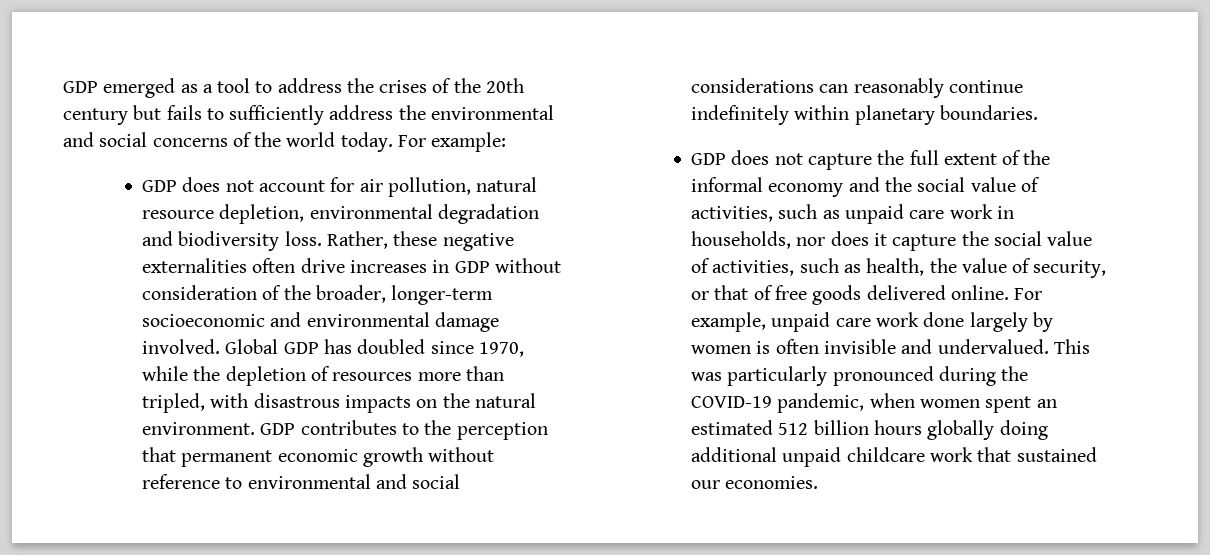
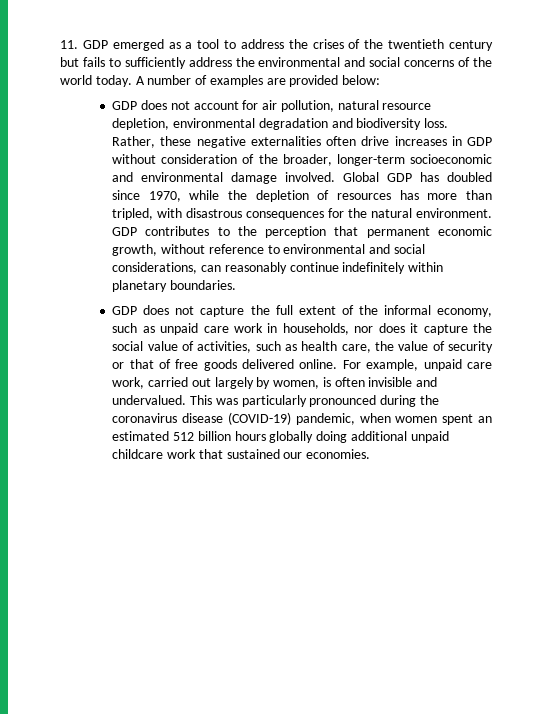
- GDP emerged as a tool to address the crises of the 20th century but fails to sufficiently address the environmental and social concerns of the world today.
+ 11. GDP emerged as a tool to address the crises of the twentieth century but fails to sufficiently address the environmental and social concerns of the world today.
- For example:
+ A number of examples are provided below:
- Global GDP has doubled since 1970, while the depletion of resources more than tripled, with disastrous impacts on the natural environment.
+ Global GDP has doubled since 1970, while the depletion of resources has more than tripled, with disastrous consequences for the natural environment.
- GDP contributes to the perception that permanent economic growth without reference to environmental and social considerations can reasonably continue indefinitely within planetary boundaries.
+ GDP contributes to the perception that permanent economic growth, without reference to environmental and social considerations, can reasonably continue indefinitely within planetary boundaries.
- GDP does not capture the full extent of the informal economy and the social value of activities, such as unpaid care work in households, nor does it capture the social value of activities, such as health, the value of security, or that of free goods delivered online.
+ GDP does not capture the full extent of the informal economy, such as unpaid care work in households, nor does it capture the social value of activities, such as health care, the value of security or that of free goods delivered online.
- For example, unpaid care work done largely by women is often invisible and undervalued.
+ For example, unpaid care work, carried out largely by women, is often invisible and undervalued.
- This was particularly pronounced during the COVID-19 pandemic, when women spent an estimated 512 billion hours globally doing additional unpaid childcare work that sustained our economies.
+ This was particularly pronounced during the coronavirus disease (COVID-19) pandemic, when women spent an estimated 512 billion hours globally doing additional unpaid childcare work that sustained our economies.

